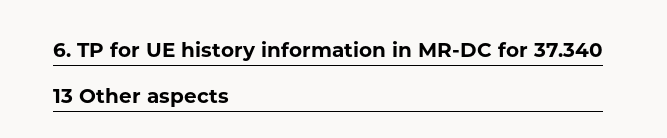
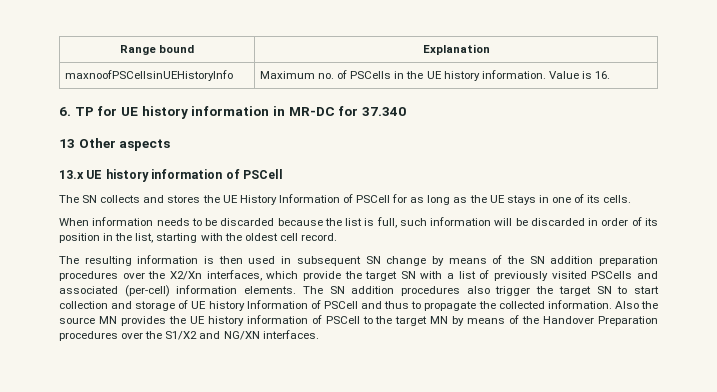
+ Range bound | Explanation
+ maxnoofPSCellsinUEHistoryInfo | Maximum no. of PSCells in the UE history information. Value is 16.
+ 13.x UE history information of PSCell
+ The SN collects and stores the UE History Information of PSCell for as long as the UE stays in one of its cells.
+ When information needs to be discarded because the list is full, such information will be discarded in order of its position in the list, starting with the oldest cell record.
+ The resulting information is then used in subsequent SN change by means of the SN addition preparation procedures over the X2/Xn interfaces, which provide the target SN with a list of previously visited PSCells and associated (per-cell) information elements. The SN addition procedures also trigger the target SN to start collection and storage of UE history Information of PSCell and thus to propagate the collected information. Also the source MN provides the UE history information of PSCell to the target MN by means of the Handover Preparation procedures over the S1/X2 and NG/XN interfaces.

